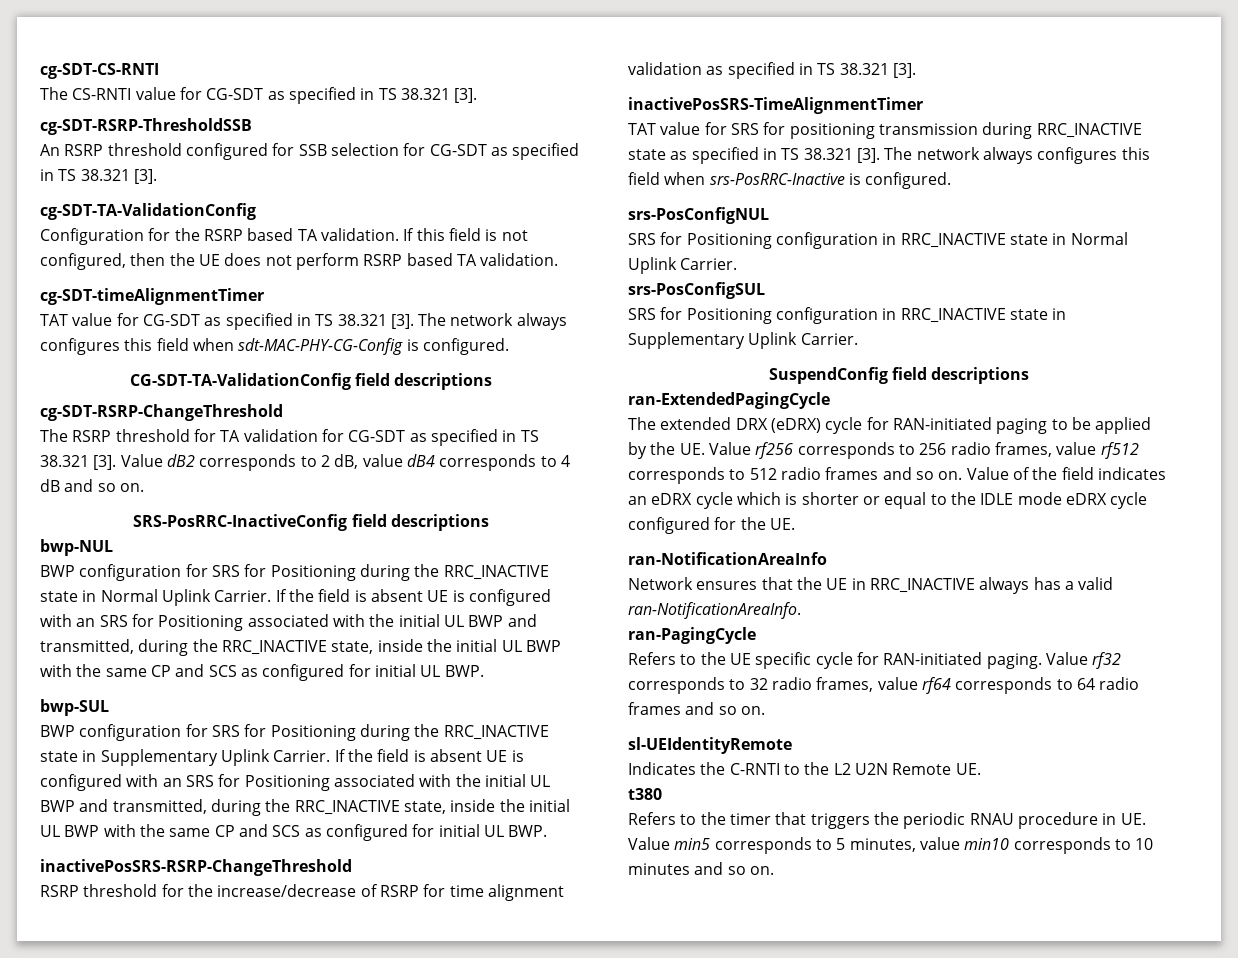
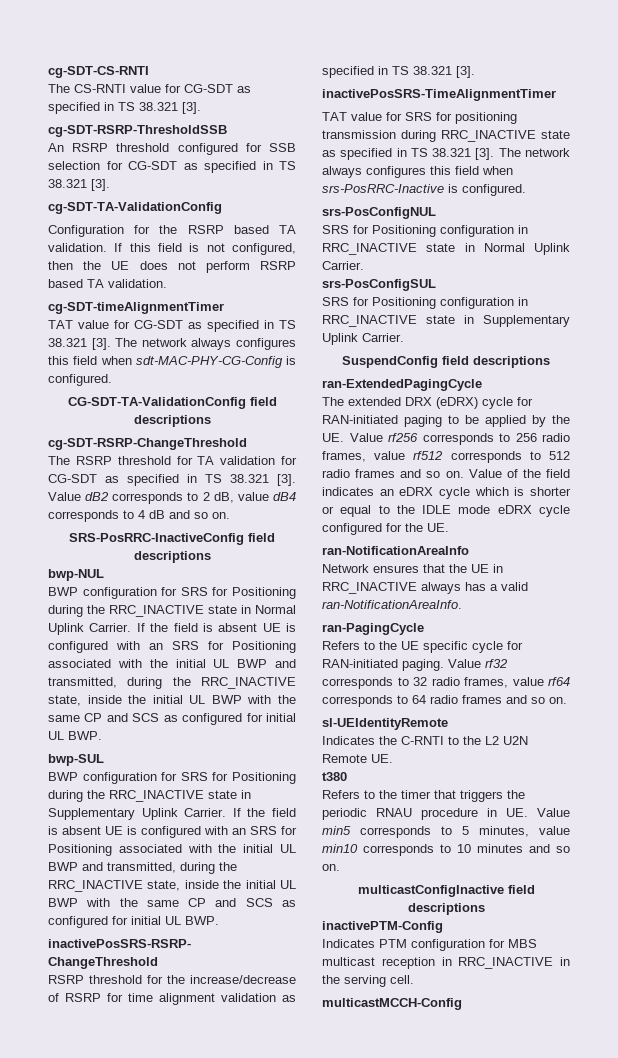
+ multicastConfigInactive field descriptions
+ inactivePTM-Config
+ Indicates PTM configuration for MBS multicast reception in RRC_INACTIVE in the serving cell.
+ multicastMCCH-Config

